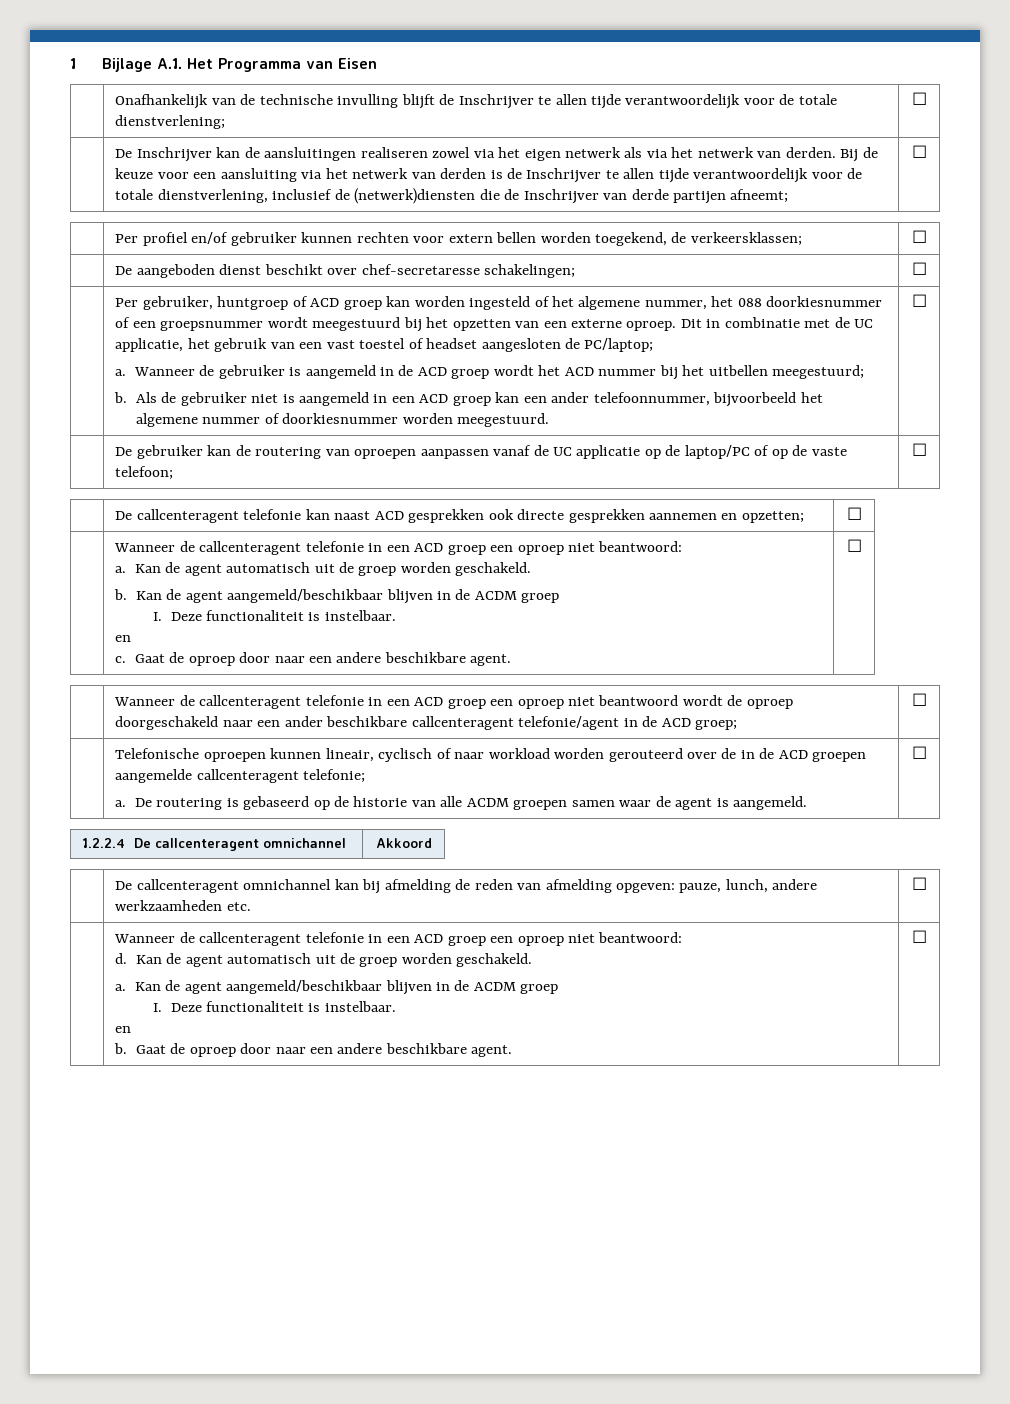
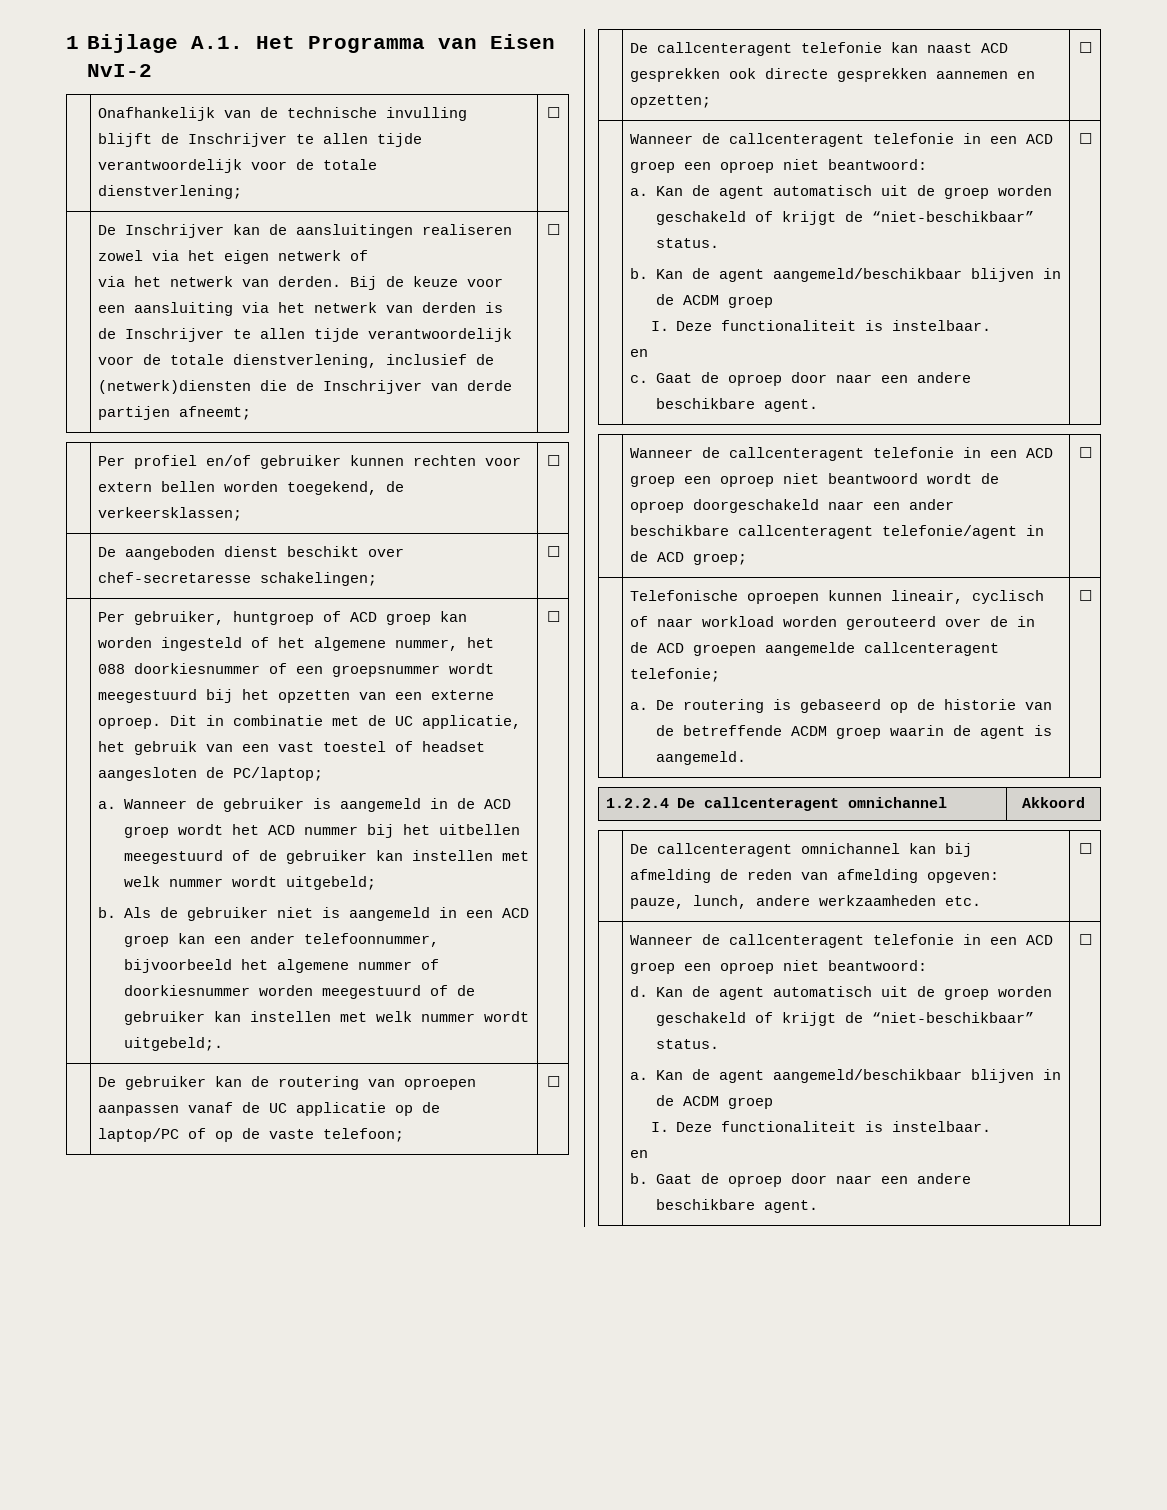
- 1 Bijlage A.1. Het Programma van Eisen
+ 1 Bijlage A.1. Het Programma van Eisen NvI-2
- De Inschrijver kan de aansluitingen realiseren zowel via het eigen netwerk als via het netwerk van derden.
+ De Inschrijver kan de aansluitingen realiseren zowel via het eigen netwerk of
+ via het netwerk van derden.
- Wanneer de gebruiker is aangemeld in de ACD groep wordt het ACD nummer bij het uitbellen meegestuurd;
+ Wanneer de gebruiker is aangemeld in de ACD groep wordt het ACD nummer bij het uitbellen meegestuurd of de gebruiker kan instellen met welk nummer wordt uitgebeld;
- Als de gebruiker niet is aangemeld in een ACD groep kan een ander telefoonnummer, bijvoorbeeld het algemene nummer of doorkiesnummer worden meegestuurd.
+ Als de gebruiker niet is aangemeld in een ACD groep kan een ander telefoonnummer, bijvoorbeeld het algemene nummer of doorkiesnummer worden meegestuurd of de gebruiker kan instellen met welk nummer wordt uitgebeld;.
- a. Kan de agent automatisch uit de groep worden geschakeld.
+ a. Kan de agent automatisch uit de groep worden geschakeld of krijgt de “niet-beschikbaar” status.
  | Telefonische oproepen kunnen lineair, cyclisch of naar workload worden gerouteerd over de in de ACD groepen aangemelde callcenteragent telefonie;
- a. De routering is gebaseerd op de historie van alle ACDM groepen samen waar de agent is aangemeld. | ☐
+ a. De routering is gebaseerd op de historie van de betreffende ACDM groep waarin de agent is aangemeld. | ☐
- d. Kan de agent automatisch uit de groep worden geschakeld.
+ d. Kan de agent automatisch uit de groep worden geschakeld of krijgt de “niet-beschikbaar” status.

